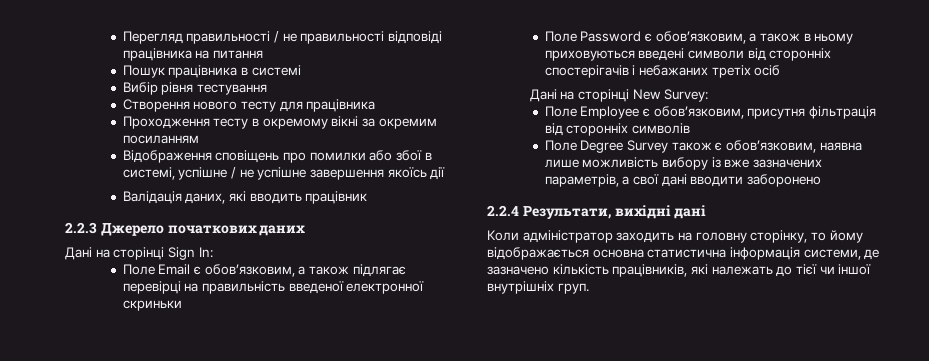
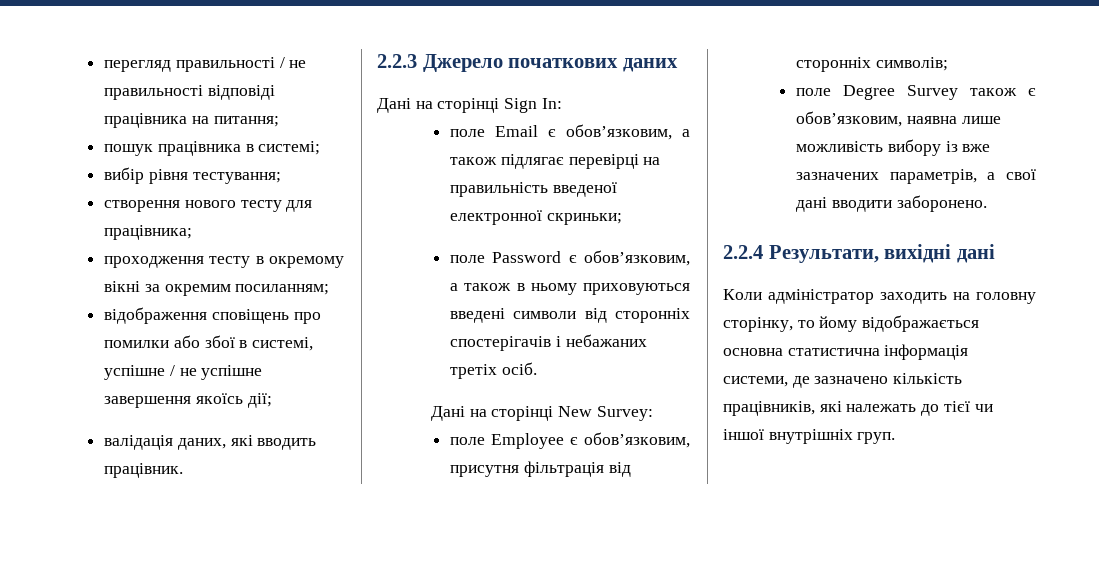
- Перегляд правильності / не правильності відповіді працівника на питання
- Пошук працівника в системі
- Вибір рівня тестування
- Створення нового тесту для працівника
- Проходження тесту в окремому вікні за окремим посиланням
- Відображення сповіщень про помилки або збої в системі, успішне / не успішне завершення якоїсь дії
- Валідація даних, які вводить працівник
+ перегляд правильності / не правильності відповіді працівника на питання;
+ пошук працівника в системі;
+ вибір рівня тестування;
+ створення нового тесту для працівника;
+ проходження тесту в окремому вікні за окремим посиланням;
+ відображення сповіщень про помилки або збої в системі, успішне / не успішне завершення якоїсь дії;
+ валідація даних, які вводить працівник.
- Поле Email є обов’язковим, а також підлягає перевірці на правильність введеної електронної скриньки
- Поле Password є обов’язковим, а також в ньому приховуються введені символи від сторонніх спостерігачів і небажаних третіх осіб
+ поле Email є обов’язковим, а також підлягає перевірці на правильність введеної електронної скриньки;
+ поле Password є обов’язковим, а також в ньому приховуються введені символи від сторонніх спостерігачів і небажаних третіх осіб.
- Поле Employee є обов’язковим, присутня фільтрація від сторонніх символів
- Поле Degree Survey також є обов’язковим, наявна лише можливість вибору із вже зазначених параметрів, а свої дані вводити заборонено
+ поле Employee є обов’язковим, присутня фільтрація від сторонніх символів;
+ поле Degree Survey також є обов’язковим, наявна лише можливість вибору із вже зазначених параметрів, а свої дані вводити заборонено.

